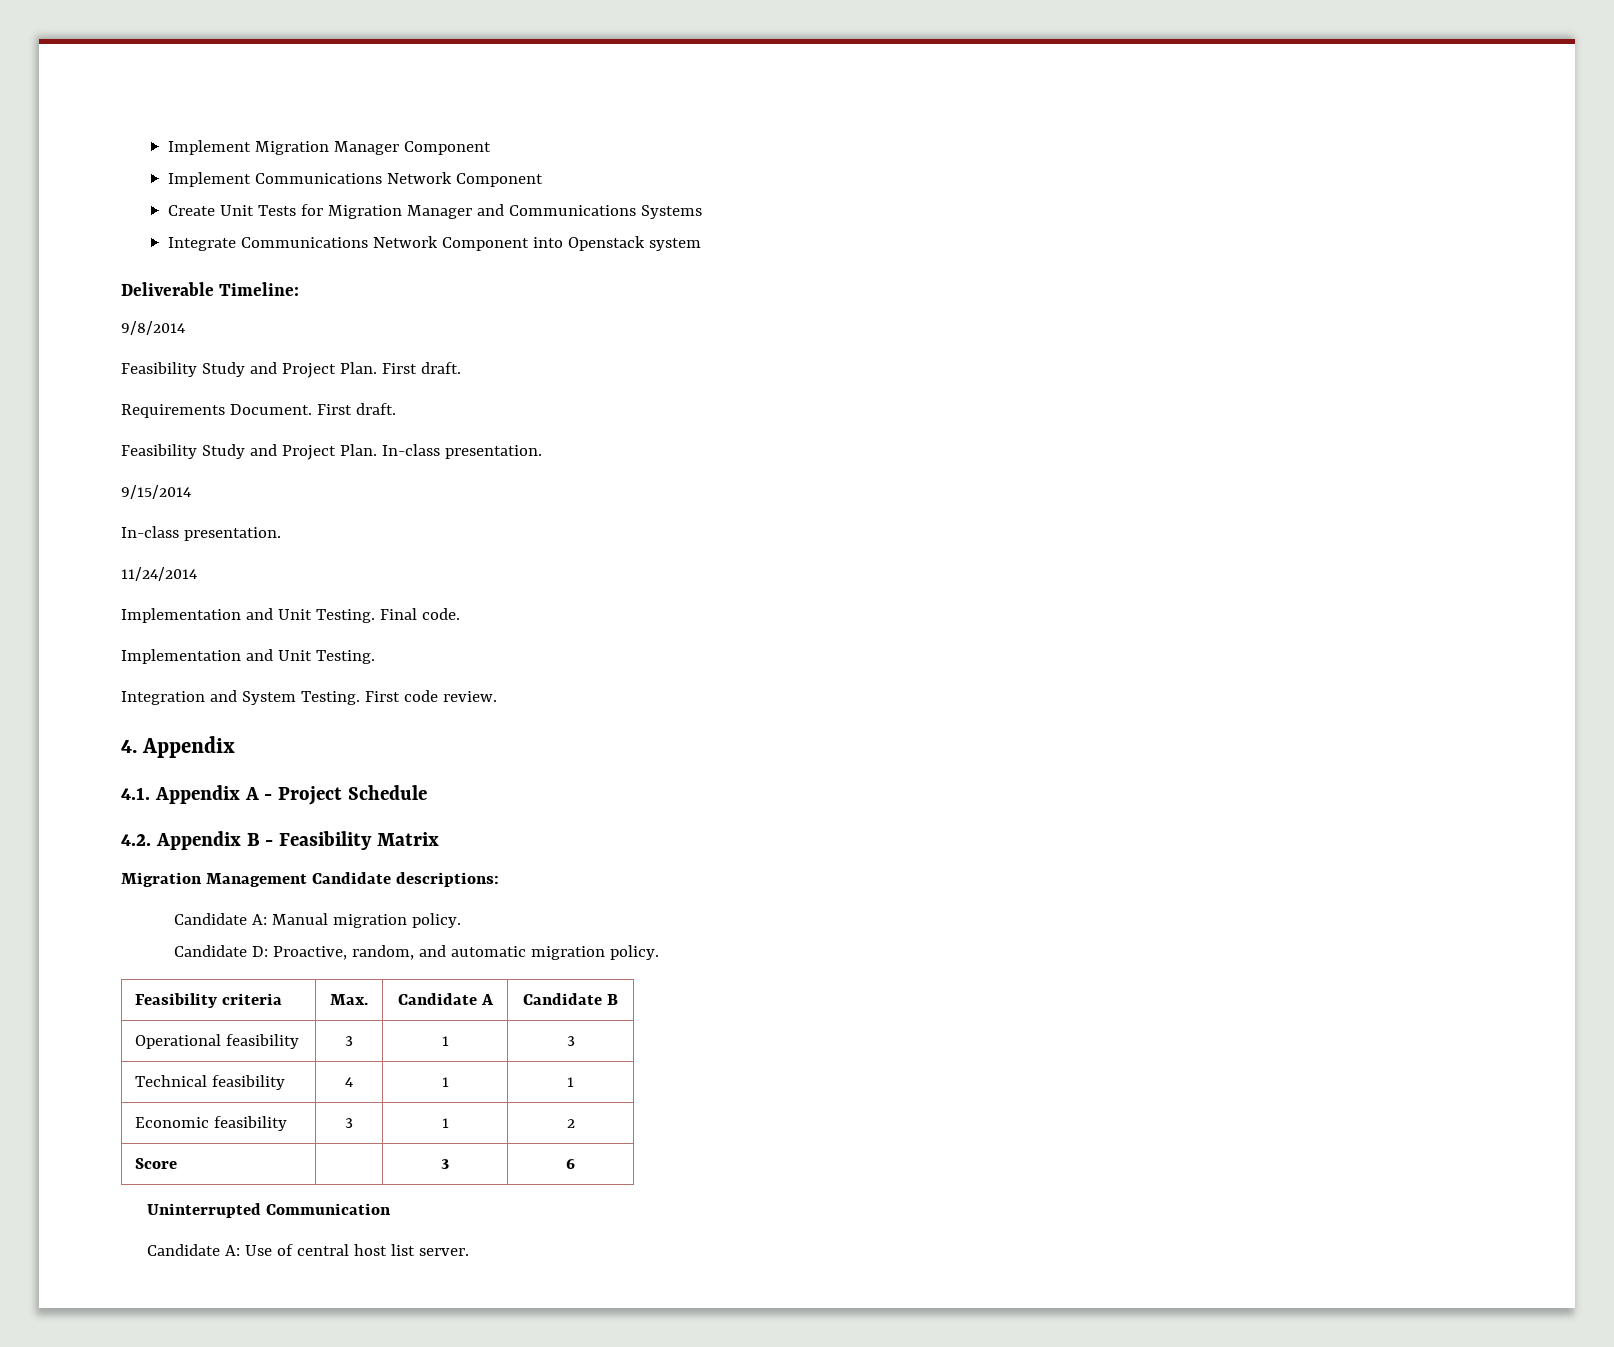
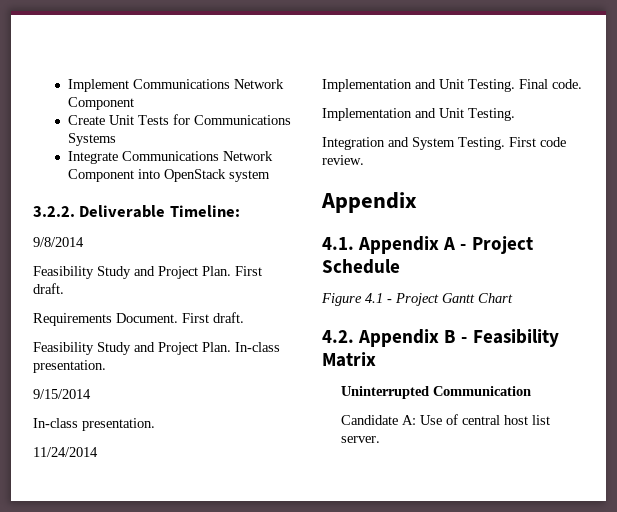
- Implement Migration Manager Component
- Create Unit Tests for Migration Manager and Communications Systems
+ Create Unit Tests for Communications Systems
- Integrate Communications Network Component into Openstack system
+ Integrate Communications Network Component into OpenStack system
- Deliverable Timeline:
+ 3.2.2. Deliverable Timeline:
  First code review.
- 4. Appendix
+ Appendix
+ Figure 4.1 - Project Gantt Chart
- Migration Management Candidate descriptions:
- Candidate A: Manual migration policy.
- Candidate D: Proactive, random, and automatic migration policy.
- Feasibility criteria | Max. | Candidate A | Candidate B
- Operational feasibility | 3 | 1 | 3
- Technical feasibility | 4 | 1 | 1
- Economic feasibility | 3 | 1 | 2
- Score | | 3 | 6

